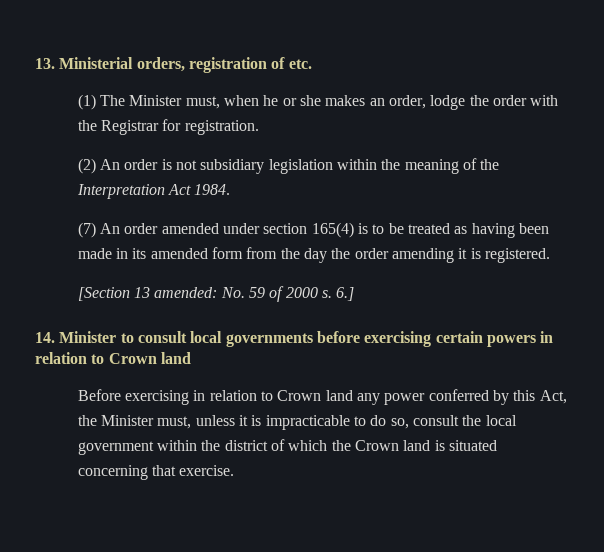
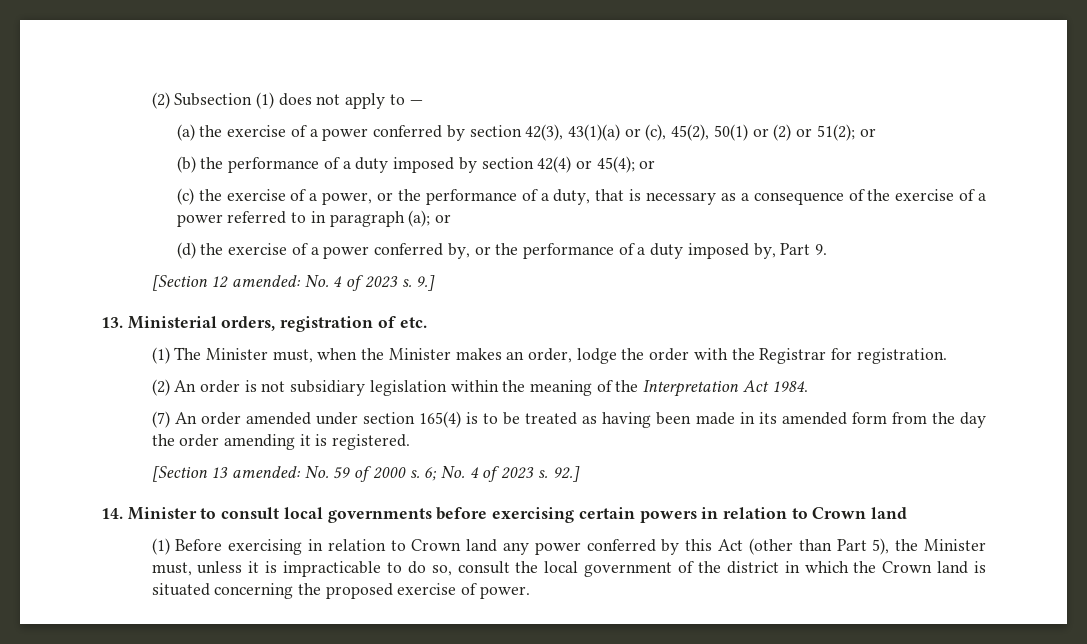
+ (2) Subsection (1) does not apply to —
+ (a) the exercise of a power conferred by section 42(3), 43(1)(a) or (c), 45(2), 50(1) or (2) or 51(2); or
+ (b) the performance of a duty imposed by section 42(4) or 45(4); or
+ (c) the exercise of a power, or the performance of a duty, that is necessary as a consequence of the exercise of a power referred to in paragraph (a); or
+ (d) the exercise of a power conferred by, or the performance of a duty imposed by, Part 9.
+ [Section 12 amended: No. 4 of 2023 s. 9.]
- (1) The Minister must, when he or she makes an order, lodge the order with the Registrar for registration.
+ (1) The Minister must, when the Minister makes an order, lodge the order with the Registrar for registration.
- 6.]
+ 6; No. 4 of 2023 s. 92.]
- Before exercising in relation to Crown land any power conferred by this Act, the Minister must, unless it is impracticable to do so, consult the local government within the district of which the Crown land is situated concerning that exercise.
+ (1) Before exercising in relation to Crown land any power conferred by this Act (other than Part 5), the Minister must, unless it is impracticable to do so, consult the local government of the district in which the Crown land is situated concerning the proposed exercise of power.

